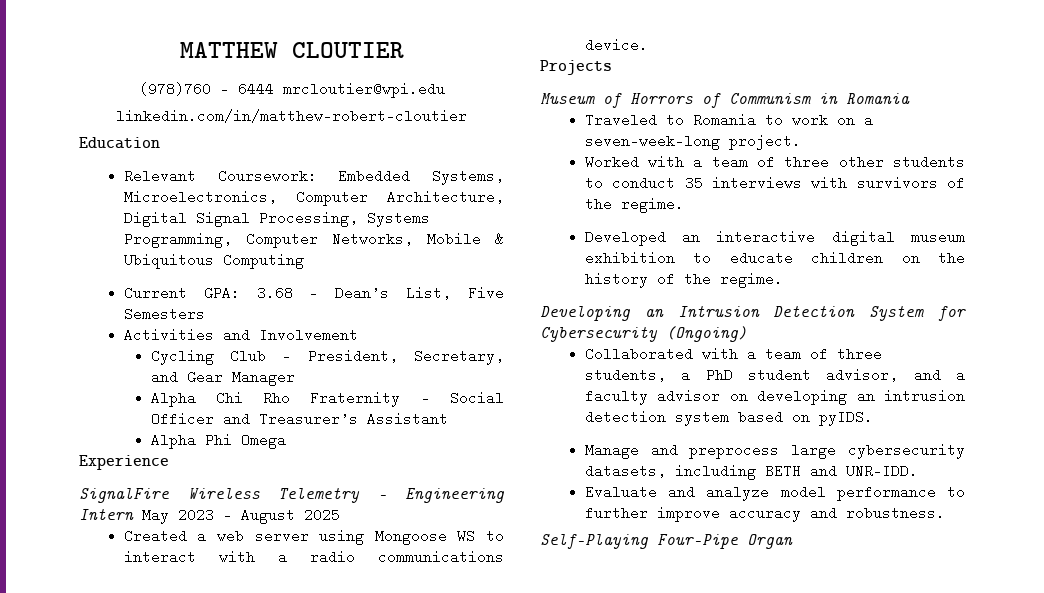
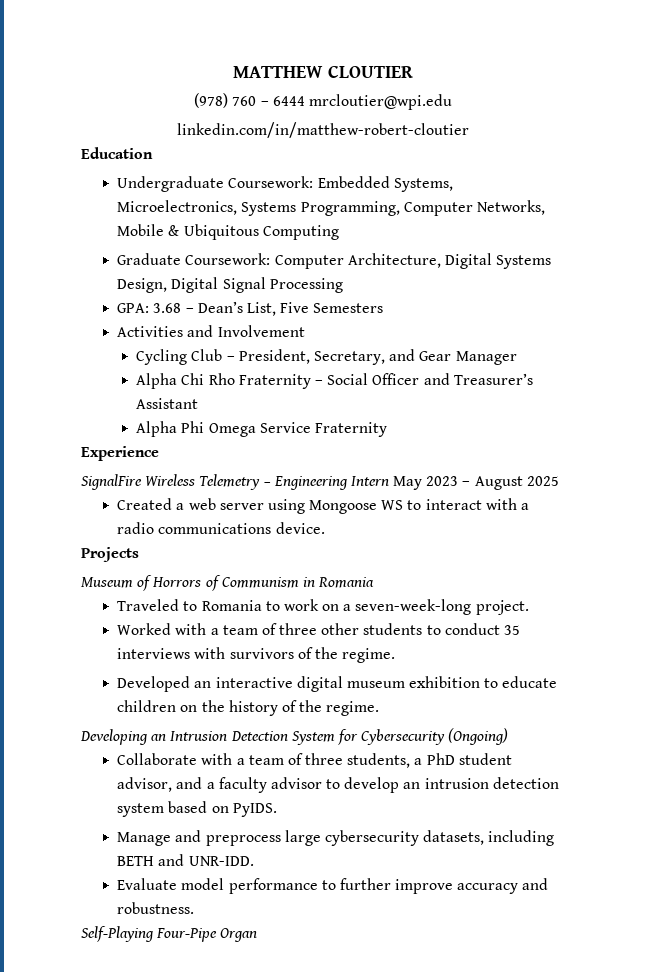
- (978)760 – 6444 mrcloutier@wpi.edu
+ (978) 760 – 6444 mrcloutier@wpi.edu
- Relevant Coursework: Embedded Systems, Microelectronics, Computer Architecture, Digital Signal Processing, Systems Programming, Computer Networks, Mobile & Ubiquitous Computing
+ Undergraduate Coursework: Embedded Systems, Microelectronics, Systems Programming, Computer Networks, Mobile & Ubiquitous Computing
- Current GPA: 3.68 – Dean’s List, Five Semesters
+ Graduate Coursework: Computer Architecture, Digital Systems Design, Digital Signal Processing
+ GPA: 3.68 – Dean’s List, Five Semesters
- Alpha Phi Omega
+ Alpha Phi Omega Service Fraternity
- Collaborated with a team of three students, a PhD student advisor, and a faculty advisor on developing an intrusion detection system based on pyIDS.
+ Collaborate with a team of three students, a PhD student advisor, and a faculty advisor to develop an intrusion detection system based on PyIDS.
- Evaluate and analyze model performance to further improve accuracy and robustness.
+ Evaluate model performance to further improve accuracy and robustness.

